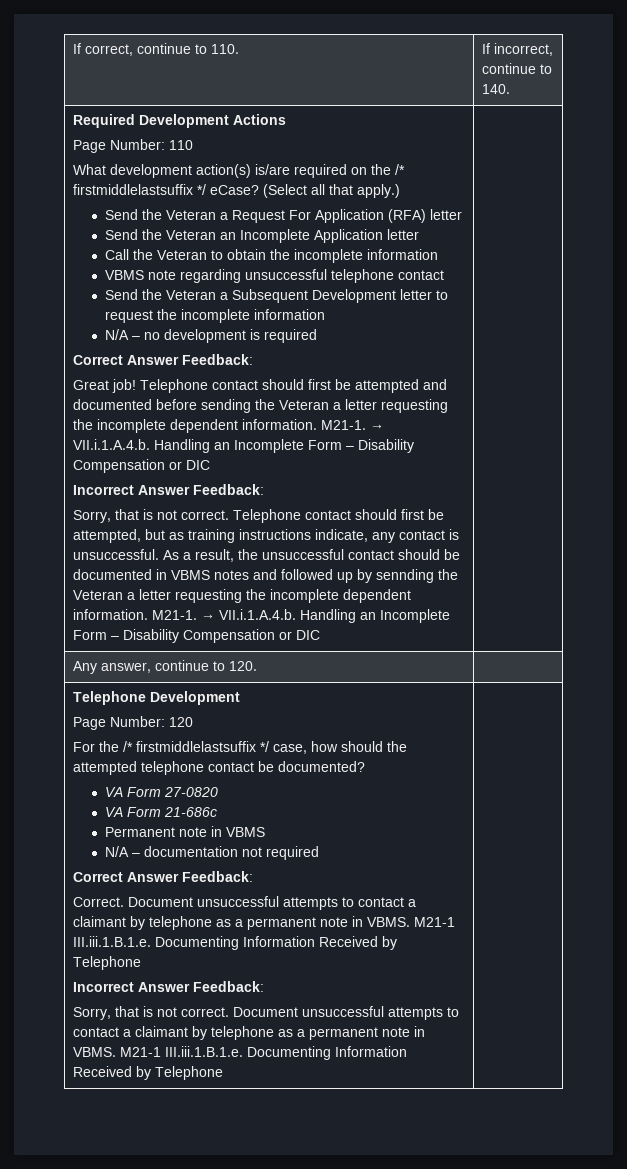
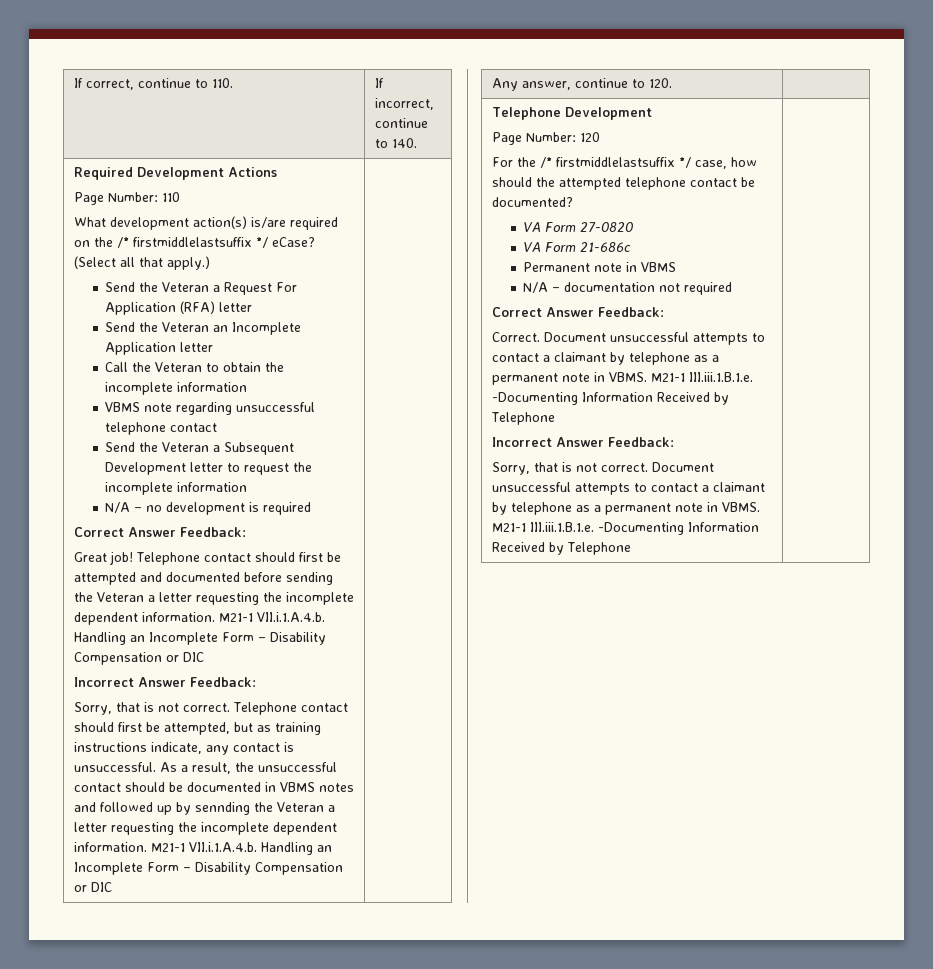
- Telephone contact should first be attempted and documented before sending the Veteran a letter requesting the incomplete dependent information. M21-1. → VII.i.1.A.4.b. Handling an Incomplete Form – Disability Compensation or DIC
+ Telephone contact should first be attempted and documented before sending the Veteran a letter requesting the incomplete dependent information. M21-1 VII.i.1.A.4.b. Handling an Incomplete Form – Disability Compensation or DIC
- As a result, the unsuccessful contact should be documented in VBMS notes and followed up by sennding the Veteran a letter requesting the incomplete dependent information. M21-1. → VII.i.1.A.4.b. Handling an Incomplete Form – Disability Compensation or DIC
+ As a result, the unsuccessful contact should be documented in VBMS notes and followed up by sennding the Veteran a letter requesting the incomplete dependent information. M21-1 VII.i.1.A.4.b. Handling an Incomplete Form – Disability Compensation or DIC
- Correct. Document unsuccessful attempts to contact a claimant by telephone as a permanent note in VBMS. M21-1 III.iii.1.B.1.e. Documenting Information Received by Telephone
+ Correct. Document unsuccessful attempts to contact a claimant by telephone as a permanent note in VBMS. M21-1 III.iii.1.B.1.e. -Documenting Information Received by Telephone
- Sorry, that is not correct. Document unsuccessful attempts to contact a claimant by telephone as a permanent note in VBMS. M21-1 III.iii.1.B.1.e. Documenting Information Received by Telephone
+ Sorry, that is not correct. Document unsuccessful attempts to contact a claimant by telephone as a permanent note in VBMS. M21-1 III.iii.1.B.1.e. -Documenting Information Received by Telephone

